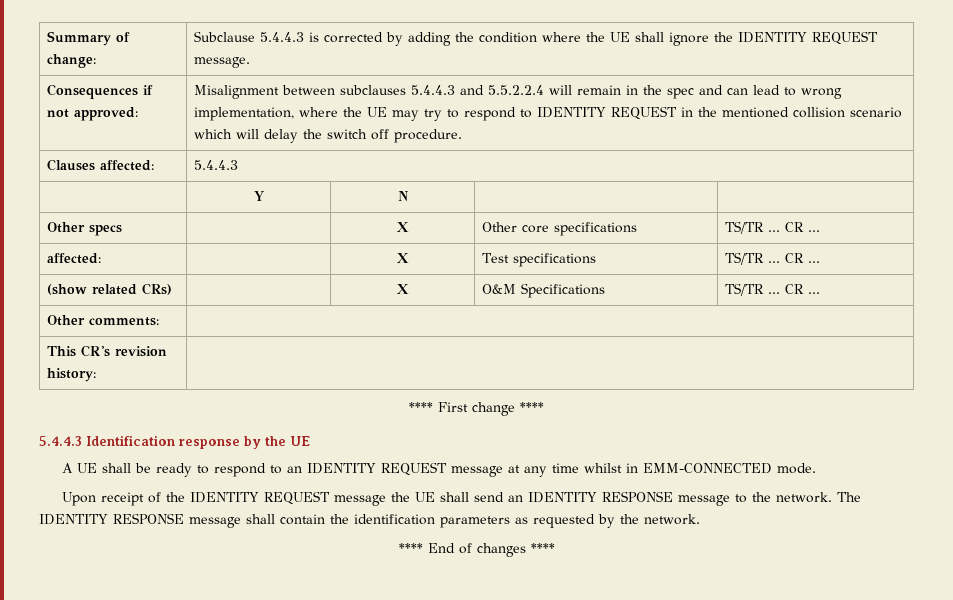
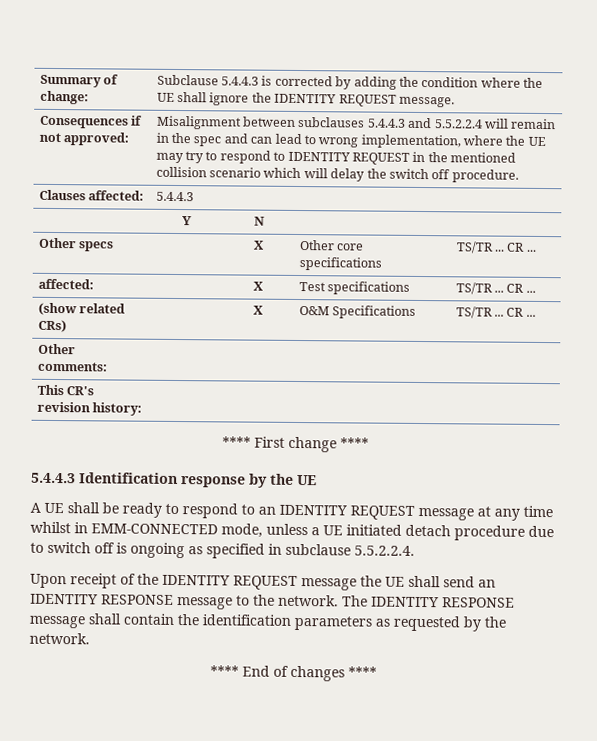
- A UE shall be ready to respond to an IDENTITY REQUEST message at any time whilst in EMM-CONNECTED mode.
+ A UE shall be ready to respond to an IDENTITY REQUEST message at any time whilst in EMM-CONNECTED mode, unless a UE initiated detach procedure due to switch off is ongoing as specified in subclause 5.5.2.2.4.

